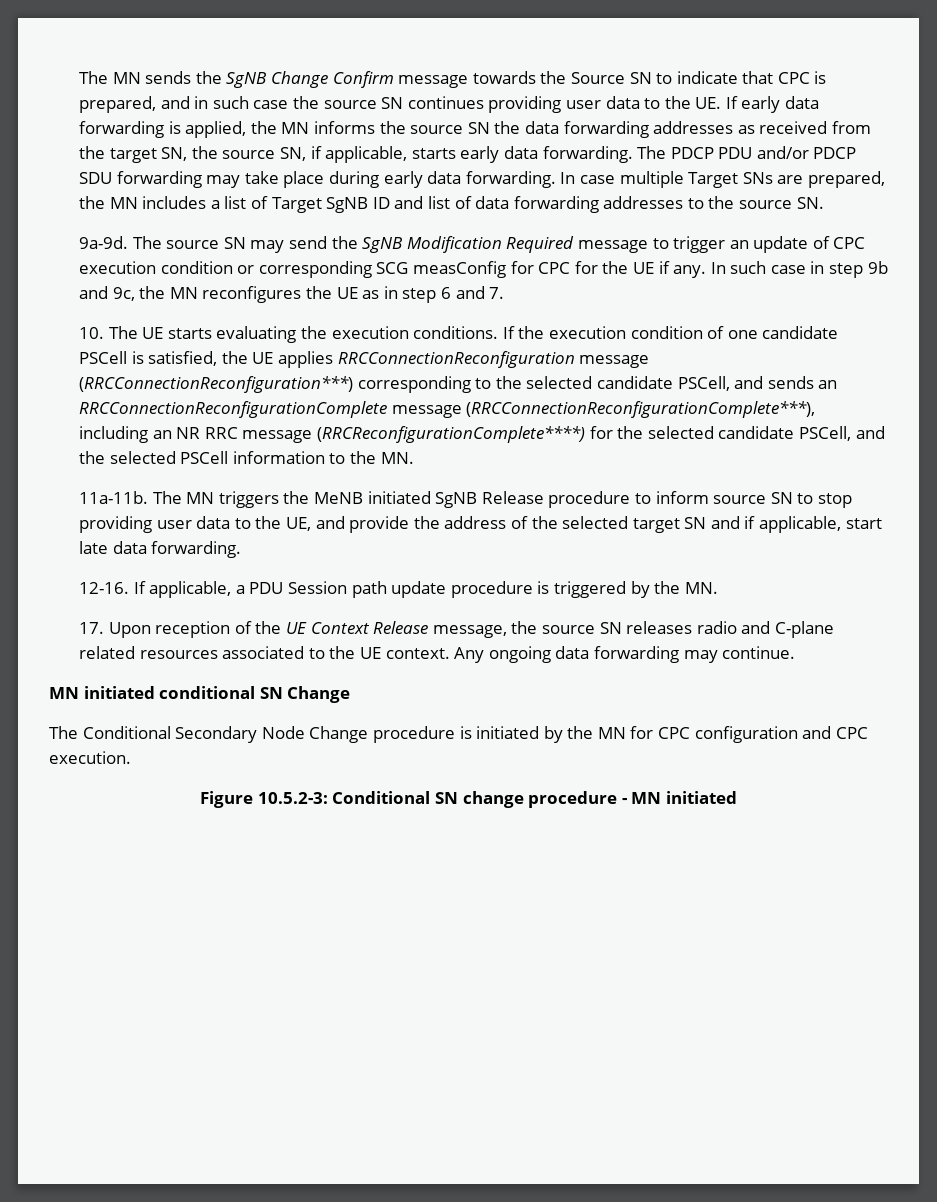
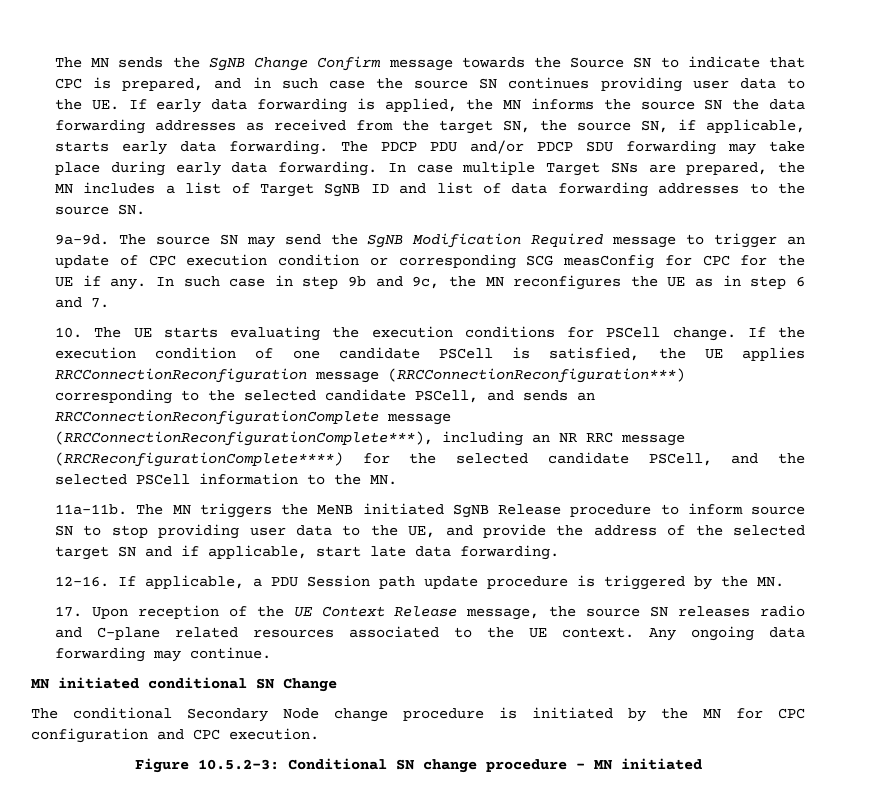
- 10. The UE starts evaluating the execution conditions.
+ 10. The UE starts evaluating the execution conditions for PSCell change.
- The Conditional Secondary Node Change procedure is initiated by the MN for CPC configuration and CPC execution.
+ The conditional Secondary Node change procedure is initiated by the MN for CPC configuration and CPC execution.

